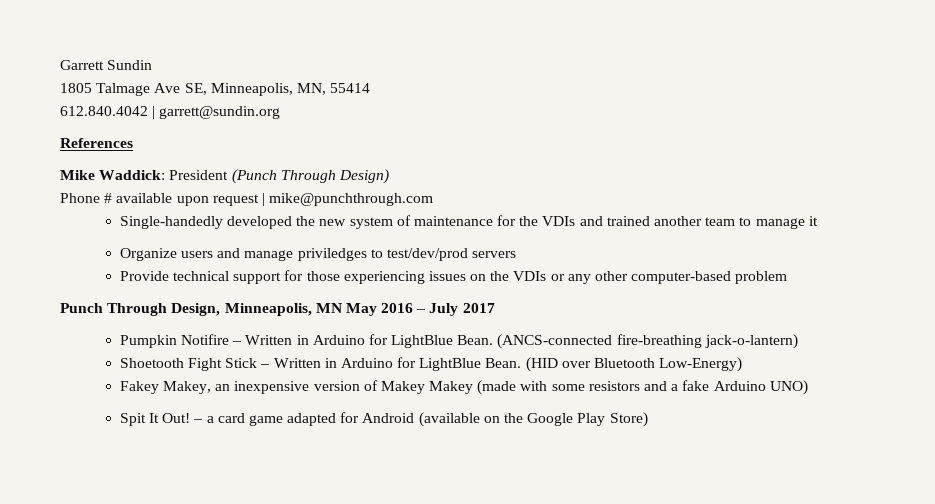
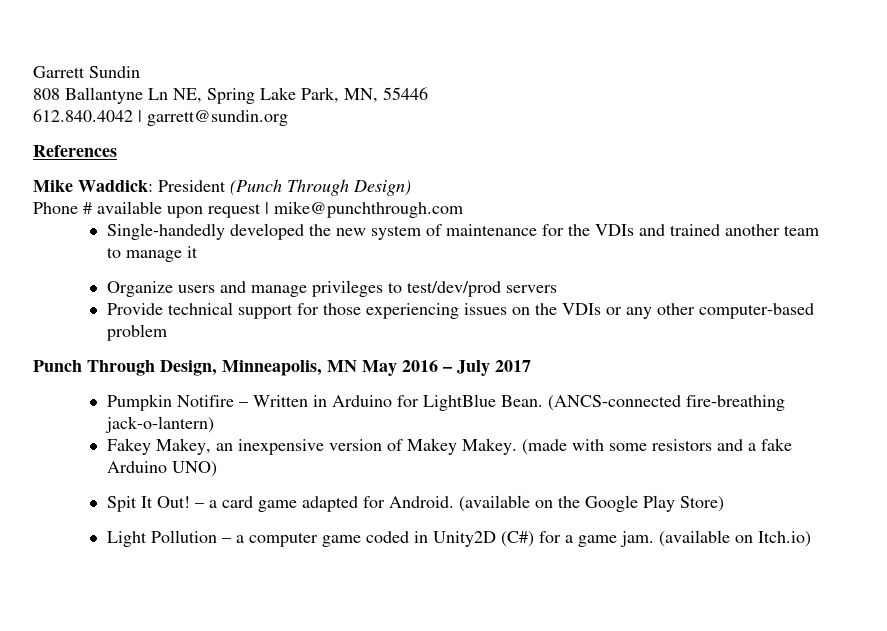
- 1805 Talmage Ave SE, Minneapolis, MN, 55414
+ 808 Ballantyne Ln NE, Spring Lake Park, MN, 55446
- Organize users and manage priviledges to test/dev/prod servers
+ Organize users and manage privileges to test/dev/prod servers
- Shoetooth Fight Stick – Written in Arduino for LightBlue Bean. (HID over Bluetooth Low-Energy)
- Fakey Makey, an inexpensive version of Makey Makey (made with some resistors and a fake Arduino UNO)
+ Fakey Makey, an inexpensive version of Makey Makey. (made with some resistors and a fake Arduino UNO)
- – a card game adapted for Android (available on the Google Play Store)
+ – a card game adapted for Android. (available on the Google Play Store)
+ Light Pollution – a computer game coded in Unity2D (C#) for a game jam. (available on Itch.io)

